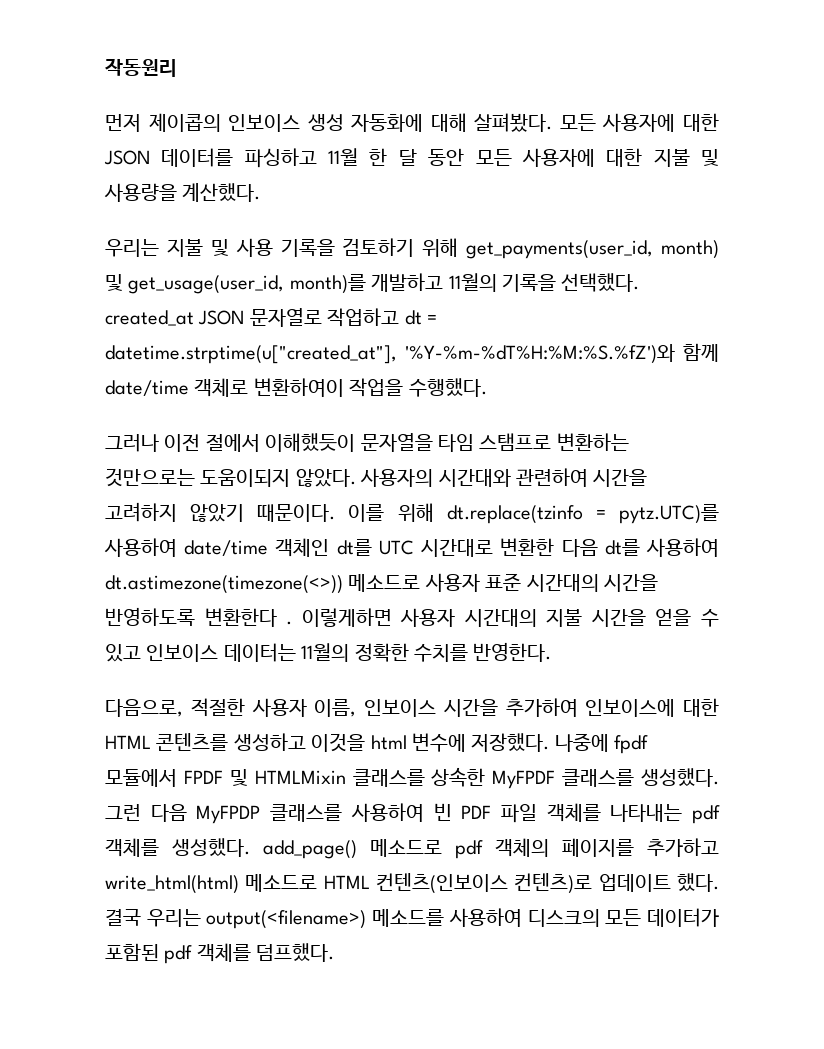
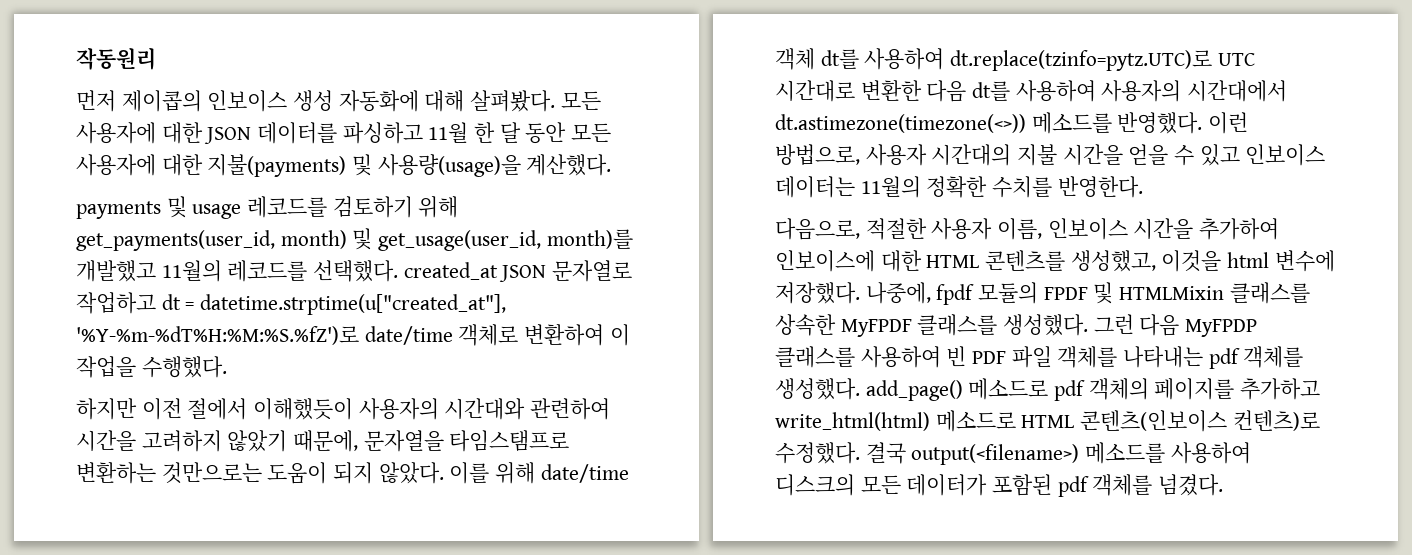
- 모든 사용자에 대한 JSON 데이터를 파싱하고 11월 한 달 동안 모든 사용자에 대한 지불 및 사용량을 계산했다.
- 우리는 지불 및 사용 기록을 검토하기 위해 get_payments(user_id, month) 및 get_usage(user_id, month)를 개발하고 11월의 기록을 선택했다. created_at JSON 문자열로 작업하고 dt = datetime.strptime(u["created_at"], '%Y-%m-%dT%H:%M:%S.%fZ')와 함께 date/time 객체로 변환하여이 작업을 수행했다.
+ 모든 사용자에 대한 JSON 데이터를 파싱하고 11월 한 달 동안 모든 사용자에 대한 지불(payments) 및 사용량(usage)을 계산했다.
+ payments 및 usage 레코드를 검토하기 위해 get_payments(user_id, month) 및 get_usage(user_id, month)를 개발했고 11월의 레코드를 선택했다. created_at JSON 문자열로 작업하고 dt = datetime.strptime(u["created_at"], '%Y-%m-%dT%H:%M:%S.%fZ')로 date/time 객체로 변환하여 이 작업을 수행했다.
- 그러나 이전 절에서 이해했듯이 문자열을 타임 스탬프로 변환하는 것만으로는 도움이되지 않았다. 사용자의 시간대와 관련하여 시간을 고려하지 않았기 때문이다. 이를 위해 dt.replace(tzinfo = pytz.UTC)를 사용하여 date/time 객체인 dt를 UTC 시간대로 변환한 다음 dt를 사용하여 dt.astimezone(timezone(<>)) 메소드로 사용자 표준 시간대의 시간을 반영하도록 변환한다 . 이렇게하면 사용자 시간대의 지불 시간을 얻을 수 있고 인보이스 데이터는 11월의 정확한 수치를 반영한다.
+ 하지만 이전 절에서 이해했듯이 사용자의 시간대와 관련하여 시간을 고려하지 않았기 때문에, 문자열을 타임스탬프로 변환하는 것만으로는 도움이 되지 않았다. 이를 위해 date/time 객체 dt를 사용하여 dt.replace(tzinfo=pytz.UTC)로 UTC 시간대로 변환한 다음 dt를 사용하여 사용자의 시간대에서 dt.astimezone(timezone(<>)) 메소드를 반영했다. 이런 방법으로, 사용자 시간대의 지불 시간을 얻을 수 있고 인보이스 데이터는 11월의 정확한 수치를 반영한다.
- 다음으로, 적절한 사용자 이름, 인보이스 시간을 추가하여 인보이스에 대한 HTML 콘텐츠를 생성하고 이것을 html 변수에 저장했다.
+ 다음으로, 적절한 사용자 이름, 인보이스 시간을 추가하여 인보이스에 대한 HTML 콘텐츠를 생성했고, 이것을 html 변수에 저장했다.
- 나중에 fpdf 모듈에서 FPDF 및 HTMLMixin 클래스를 상속한 MyFPDF 클래스를 생성했다.
+ 나중에, fpdf 모듈의 FPDF 및 HTMLMixin 클래스를 상속한 MyFPDF 클래스를 생성했다.
- 그런 다음 MyFPDP 클래스를 사용하여 빈 PDF 파일 객체를 나타내는 pdf 객체를 생성했다. add_page() 메소드로 pdf 객체의 페이지를 추가하고 write_html(html) 메소드로 HTML 컨텐츠(인보이스 컨텐츠)로 업데이트 했다. 결국 우리는 output(<filename>) 메소드를 사용하여 디스크의 모든 데이터가 포함된 pdf 객체를 덤프했다.
+ 그런 다음 MyFPDP 클래스를 사용하여 빈 PDF 파일 객체를 나타내는 pdf 객체를 생성했다. add_page() 메소드로 pdf 객체의 페이지를 추가하고 write_html(html) 메소드로 HTML 콘텐츠(인보이스 컨텐츠)로 수정했다. 결국 output(<filename>) 메소드를 사용하여 디스크의 모든 데이터가 포함된 pdf 객체를 넘겼다.

